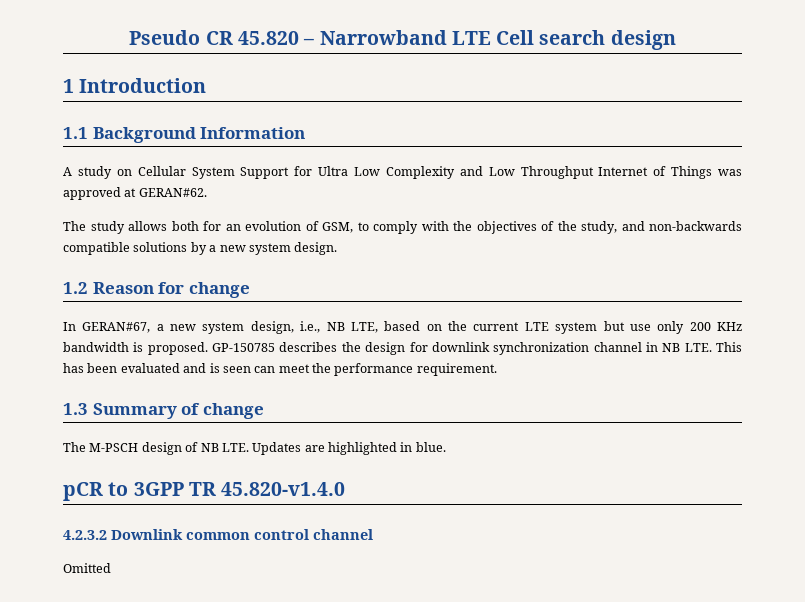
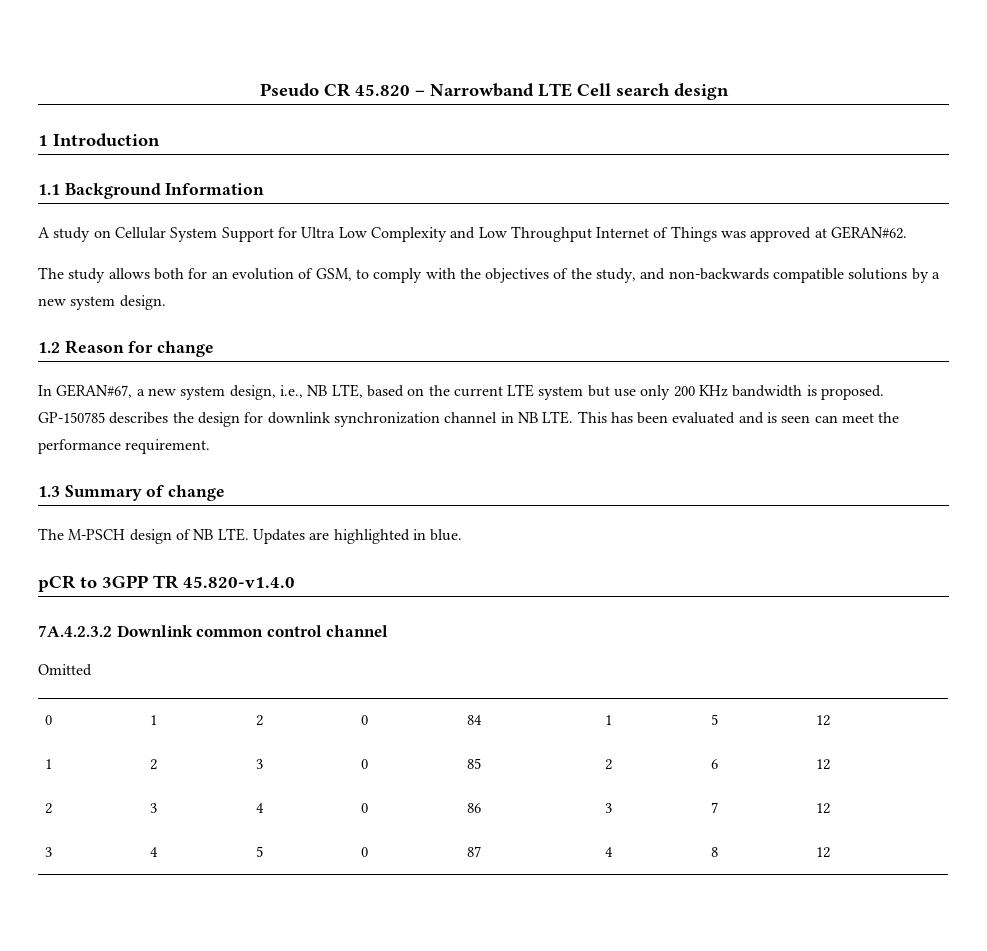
- 4.2.3.2 Downlink common control channel
+ 7A.4.2.3.2 Downlink common control channel
+ 0 | 1 | 2 | 0 | 84 | 1 | 5 | 12
+ 1 | 2 | 3 | 0 | 85 | 2 | 6 | 12
+ 2 | 3 | 4 | 0 | 86 | 3 | 7 | 12
+ 3 | 4 | 5 | 0 | 87 | 4 | 8 | 12

